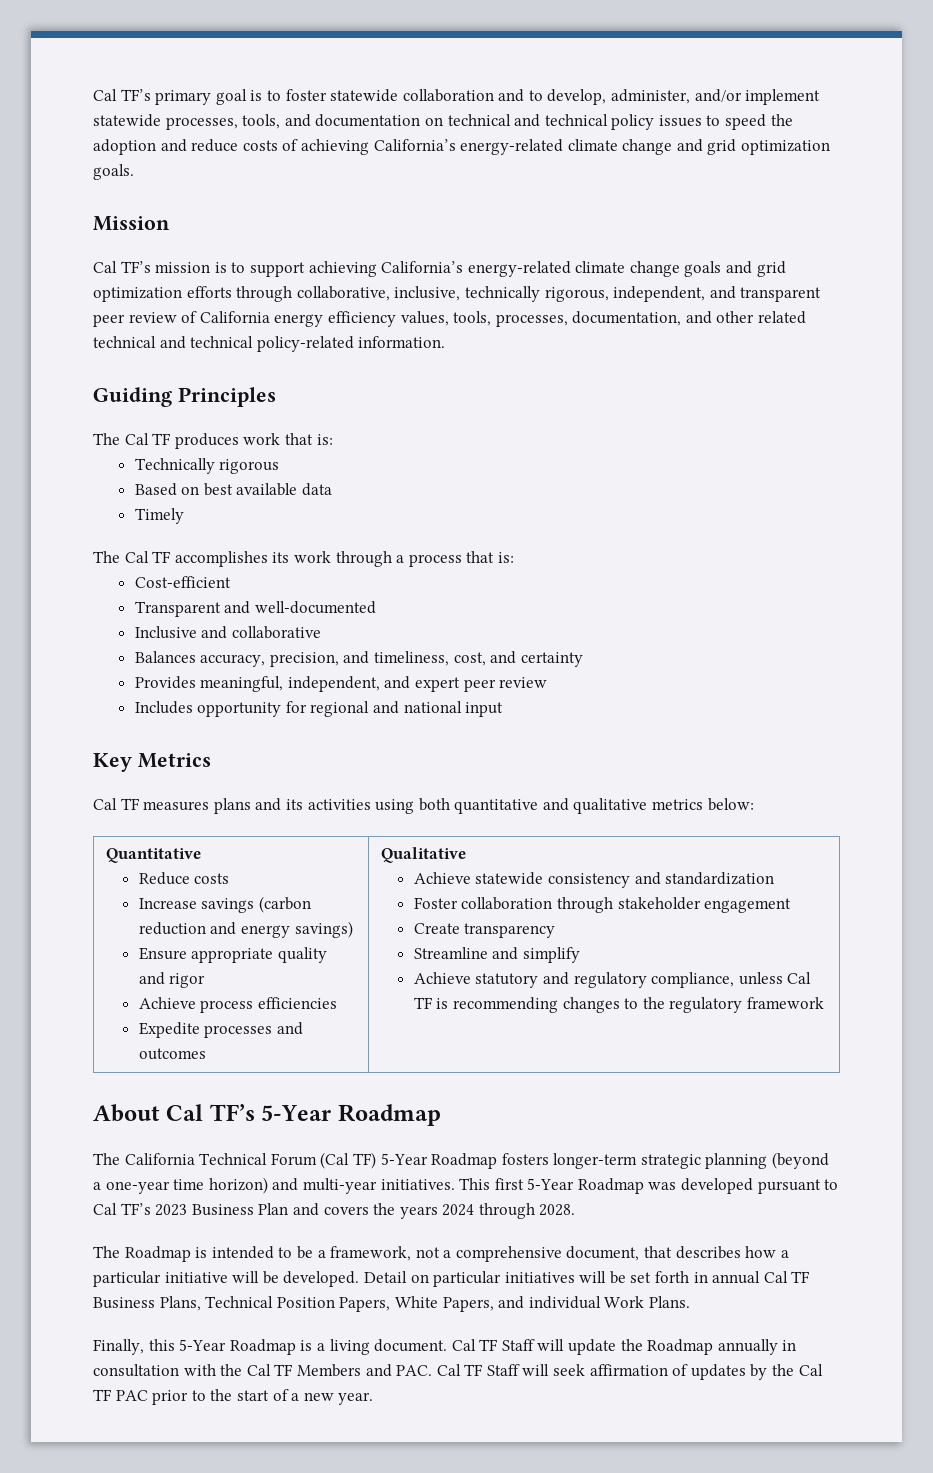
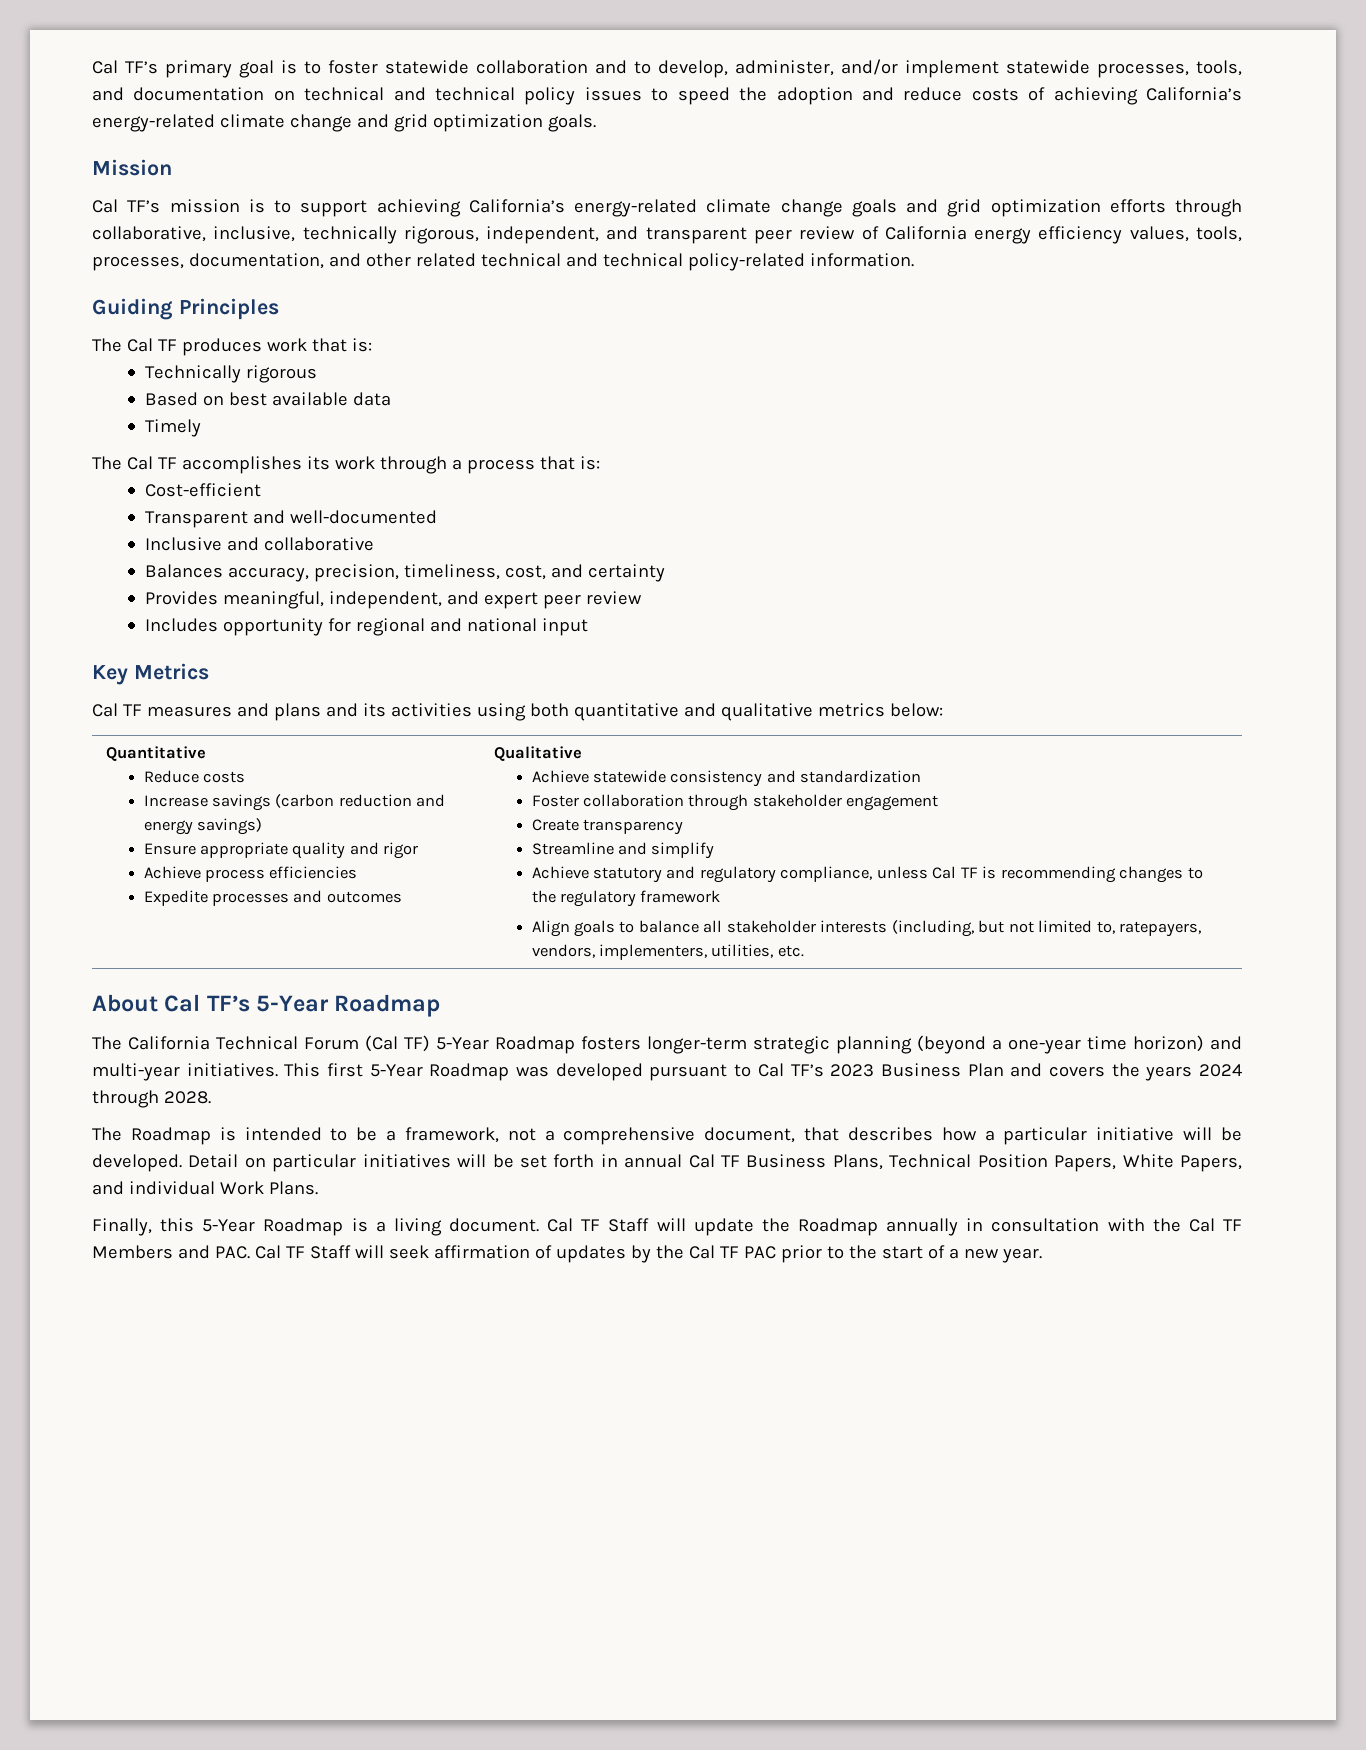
- Balances accuracy, precision, and timeliness, cost, and certainty
+ Balances accuracy, precision, timeliness, cost, and certainty
- Cal TF measures plans and its activities using both quantitative and qualitative metrics below:
+ Cal TF measures and plans and its activities using both quantitative and qualitative metrics below:
+ Align goals to balance all stakeholder interests (including, but not limited to, ratepayers, vendors, implementers, utilities, etc.

